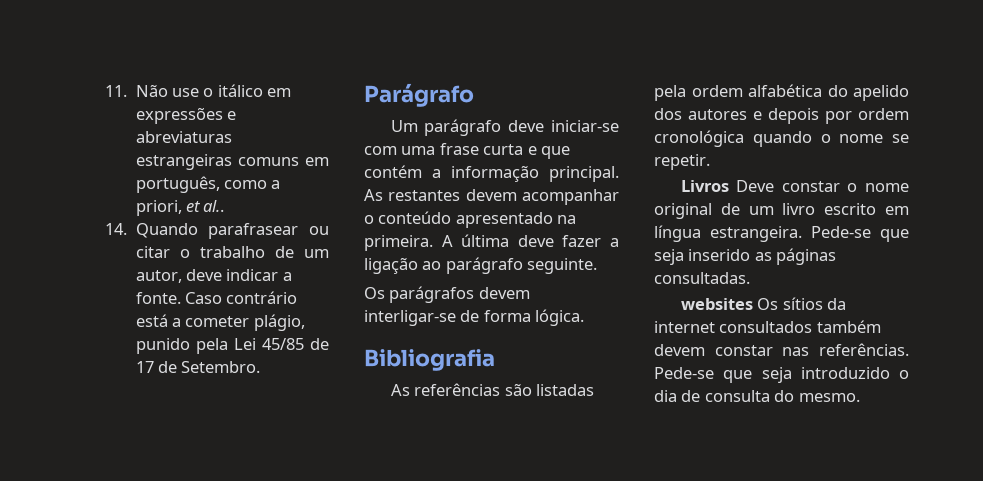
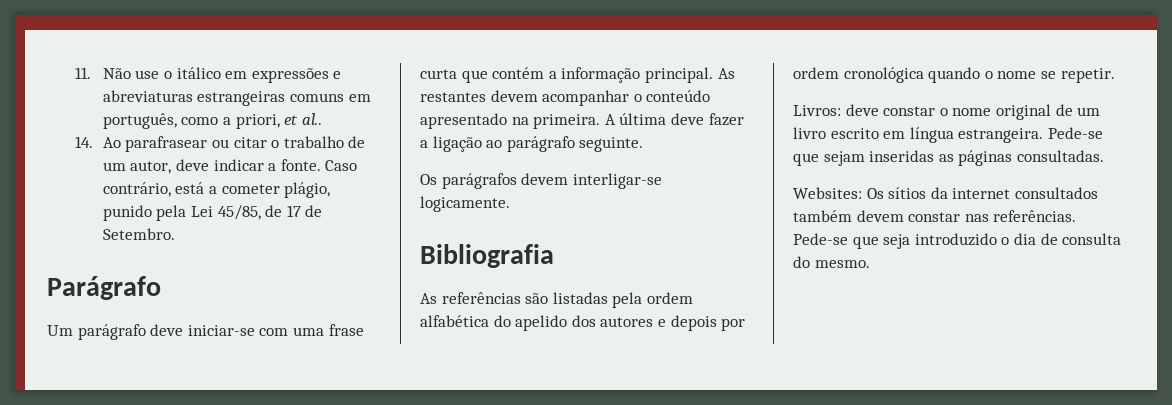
- 14. Quando parafrasear ou citar o trabalho de um autor, deve indicar a fonte.
+ 14. Ao parafrasear ou citar o trabalho de um autor, deve indicar a fonte.
- Caso contrário está a cometer plágio, punido pela Lei 45/85 de 17 de Setembro.
+ Caso contrário, está a cometer plágio, punido pela Lei 45/85, de 17 de Setembro.
- Um parágrafo deve iniciar-se com uma frase curta e que contém a informação principal.
+ Um parágrafo deve iniciar-se com uma frase curta que contém a informação principal.
- Os parágrafos devem interligar-se de forma lógica.
+ Os parágrafos devem interligar-se logicamente.
- Livros Deve constar o nome original de um livro escrito em língua estrangeira.
+ Livros: deve constar o nome original de um livro escrito em língua estrangeira.
- Pede-se que seja inserido as páginas consultadas.
+ Pede-se que sejam inseridas as páginas consultadas.
- websites Os sítios da internet consultados também devem constar nas referências.
+ Websites: Os sítios da internet consultados também devem constar nas referências.

